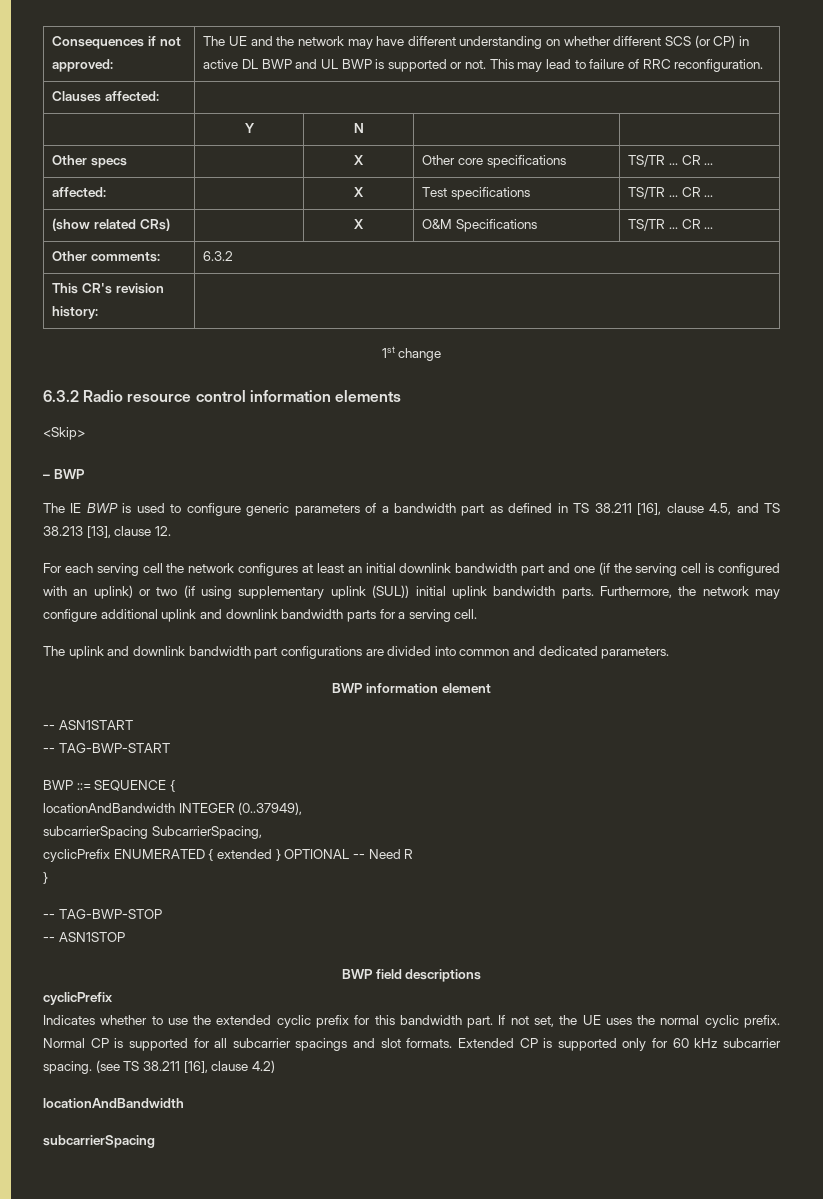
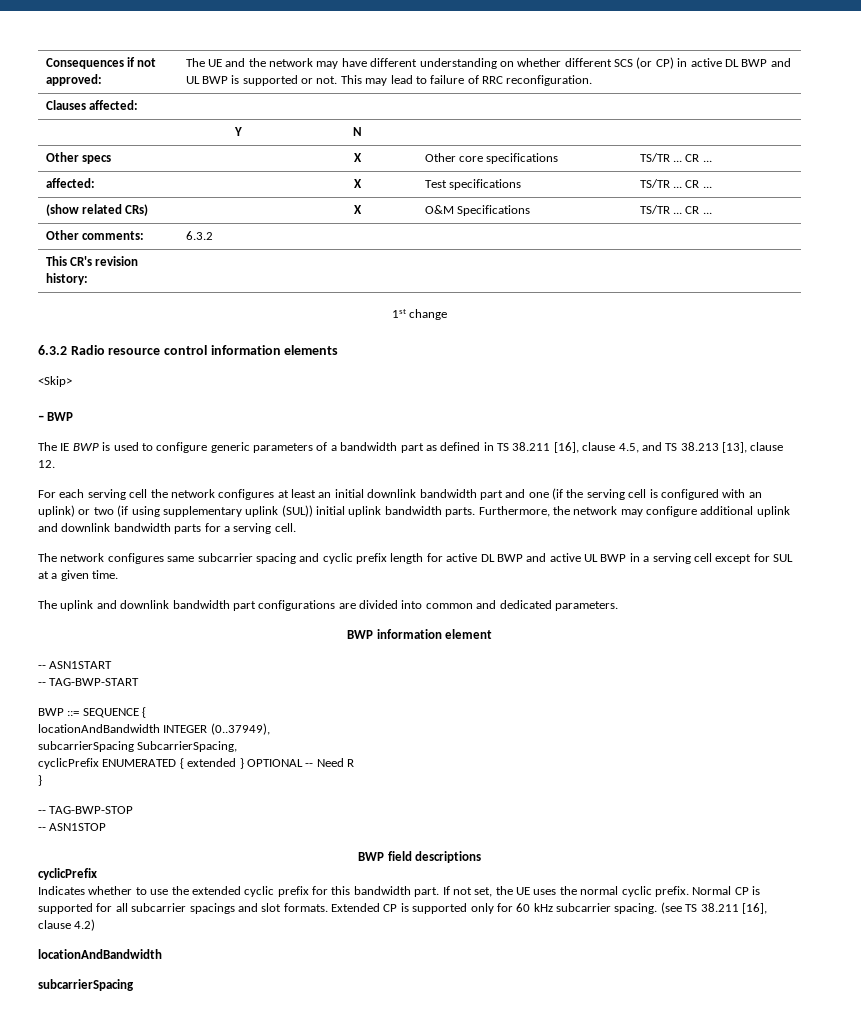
+ The network configures same subcarrier spacing and cyclic prefix length for active DL BWP and active UL BWP in a serving cell except for SUL at a given time.

